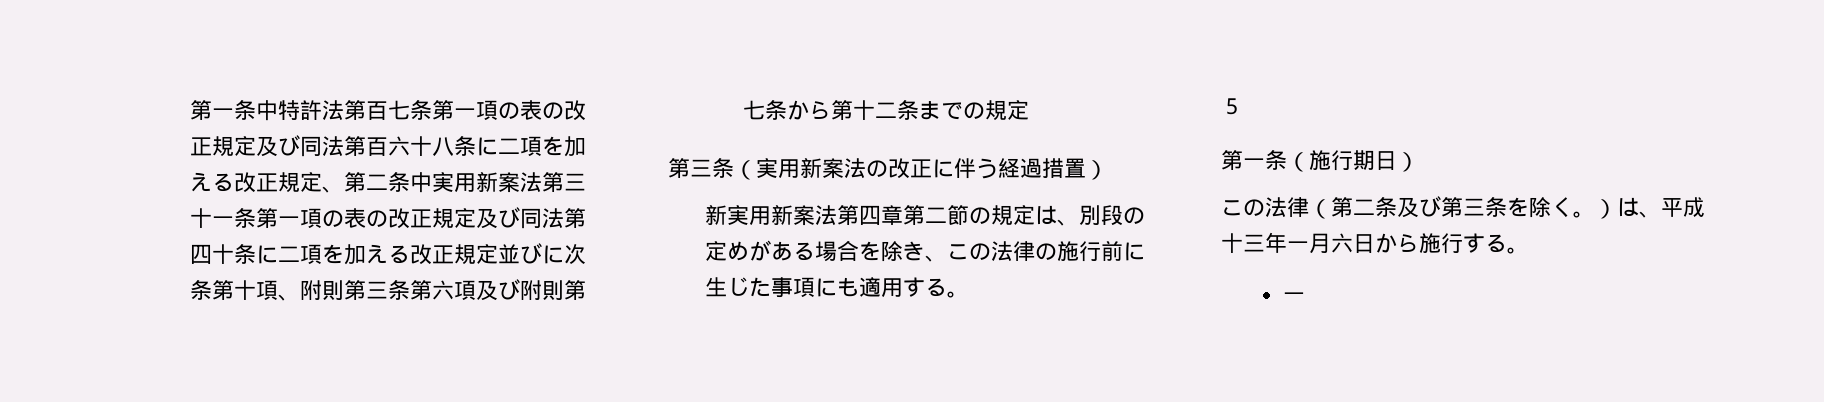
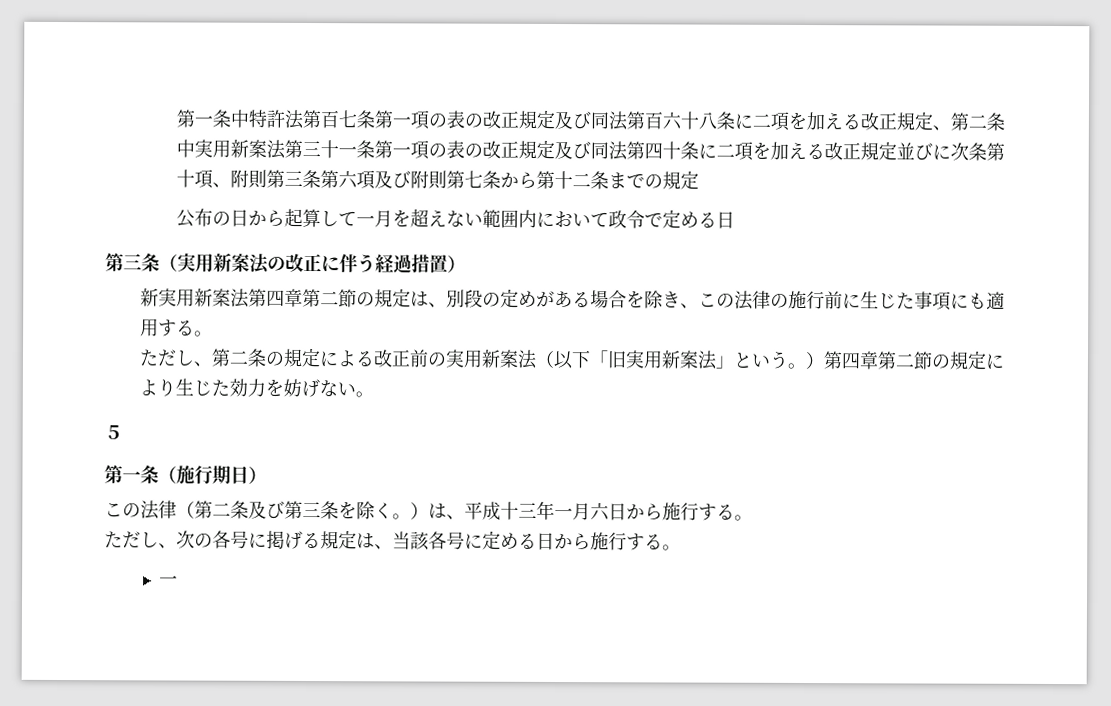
+ 公布の日から起算して一月を超えない範囲内において政令で定める日
+ ただし、第二条の規定による改正前の実用新案法（以下「旧実用新案法」という。）第四章第二節の規定により生じた効力を妨げない。
+ ただし、次の各号に掲げる規定は、当該各号に定める日から施行する。

